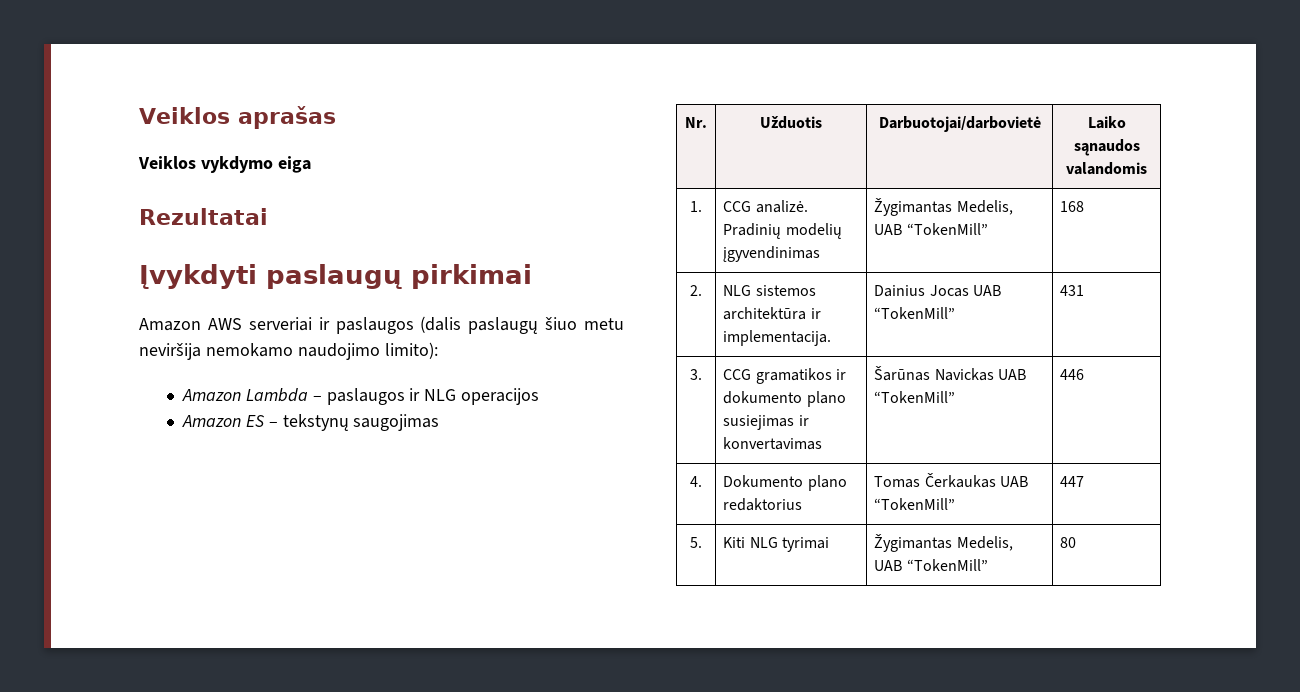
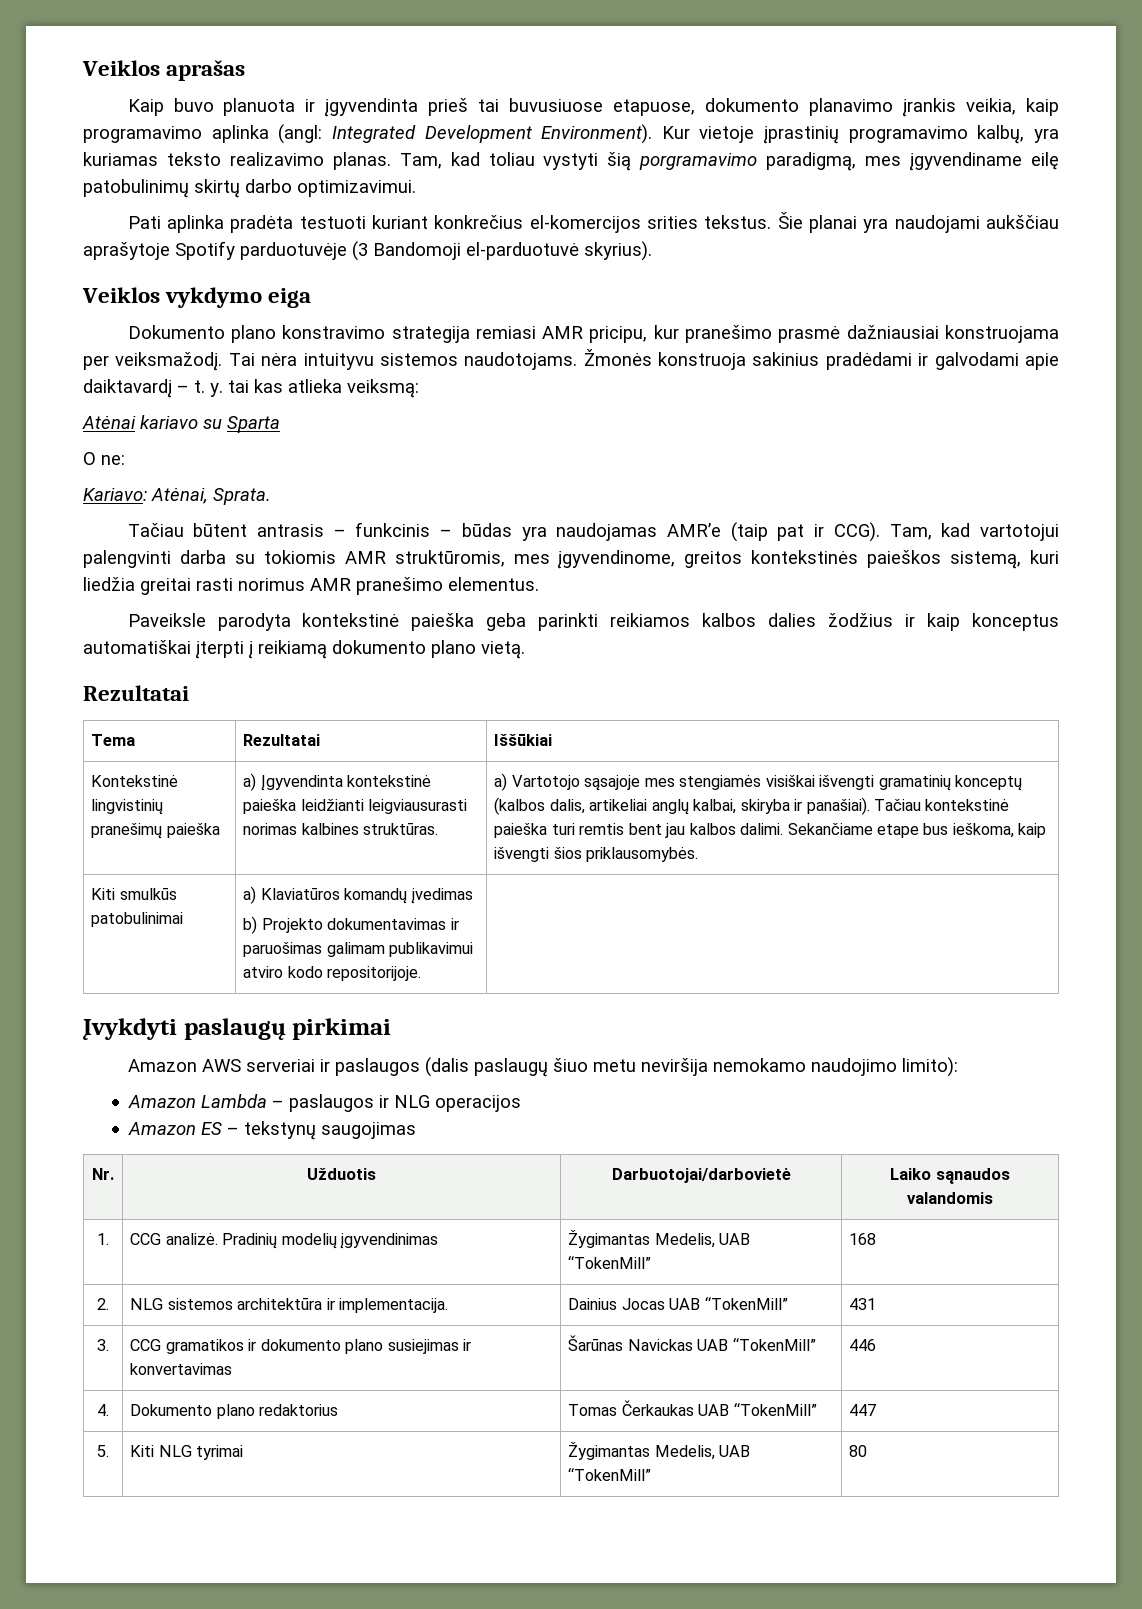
+ Kaip buvo planuota ir įgyvendinta prieš tai buvusiuose etapuose, dokumento planavimo įrankis veikia, kaip programavimo aplinka (angl: Integrated Development Environment). Kur vietoje įprastinių programavimo kalbų, yra kuriamas teksto realizavimo planas. Tam, kad toliau vystyti šią porgramavimo paradigmą, mes įgyvendiname eilę patobulinimų skirtų darbo optimizavimui.
+ Pati aplinka pradėta testuoti kuriant konkrečius el-komercijos srities tekstus. Šie planai yra naudojami aukščiau aprašytoje Spotify parduotuvėje (3 Bandomoji el-parduotuvė skyrius).
  Veiklos vykdymo eiga
+ Dokumento plano konstravimo strategija remiasi AMR pricipu, kur pranešimo prasmė dažniausiai konstruojama per veiksmažodį. Tai nėra intuityvu sistemos naudotojams. Žmonės konstruoja sakinius pradėdami ir galvodami apie daiktavardį – t. y. tai kas atlieka veiksmą:
+ Atėnai kariavo su Sparta
+ O ne:
+ Kariavo: Atėnai, Sprata.
+ Tačiau būtent antrasis – funkcinis – būdas yra naudojamas AMR’e (taip pat ir CCG). Tam, kad vartotojui palengvinti darba su tokiomis AMR struktūromis, mes įgyvendinome, greitos kontekstinės paieškos sistemą, kuri liedžia greitai rasti norimus AMR pranešimo elementus.
+ Paveiksle parodyta kontekstinė paieška geba parinkti reikiamos kalbos dalies žodžius ir kaip konceptus automatiškai įterpti į reikiamą dokumento plano vietą.
  Rezultatai
+ Tema | Rezultatai | Iššūkiai
+ Kontekstinė lingvistinių pranešimų paieška | a) Įgyvendinta kontekstinė paieška leidžianti leigviausurasti norimas kalbines struktūras. | a) Vartotojo sąsajoje mes stengiamės visiškai išvengti gramatinių konceptų (kalbos dalis, artikeliai anglų kalbai, skiryba ir panašiai). Tačiau kontekstinė paieška turi remtis bent jau kalbos dalimi. Sekančiame etape bus ieškoma, kaip išvengti šios priklausomybės.
+ Kiti smulkūs patobulinimai | a) Klaviatūros komandų įvedimas
+ b) Projekto dokumentavimas ir paruošimas galimam publikavimui atviro kodo repositorijoje. |

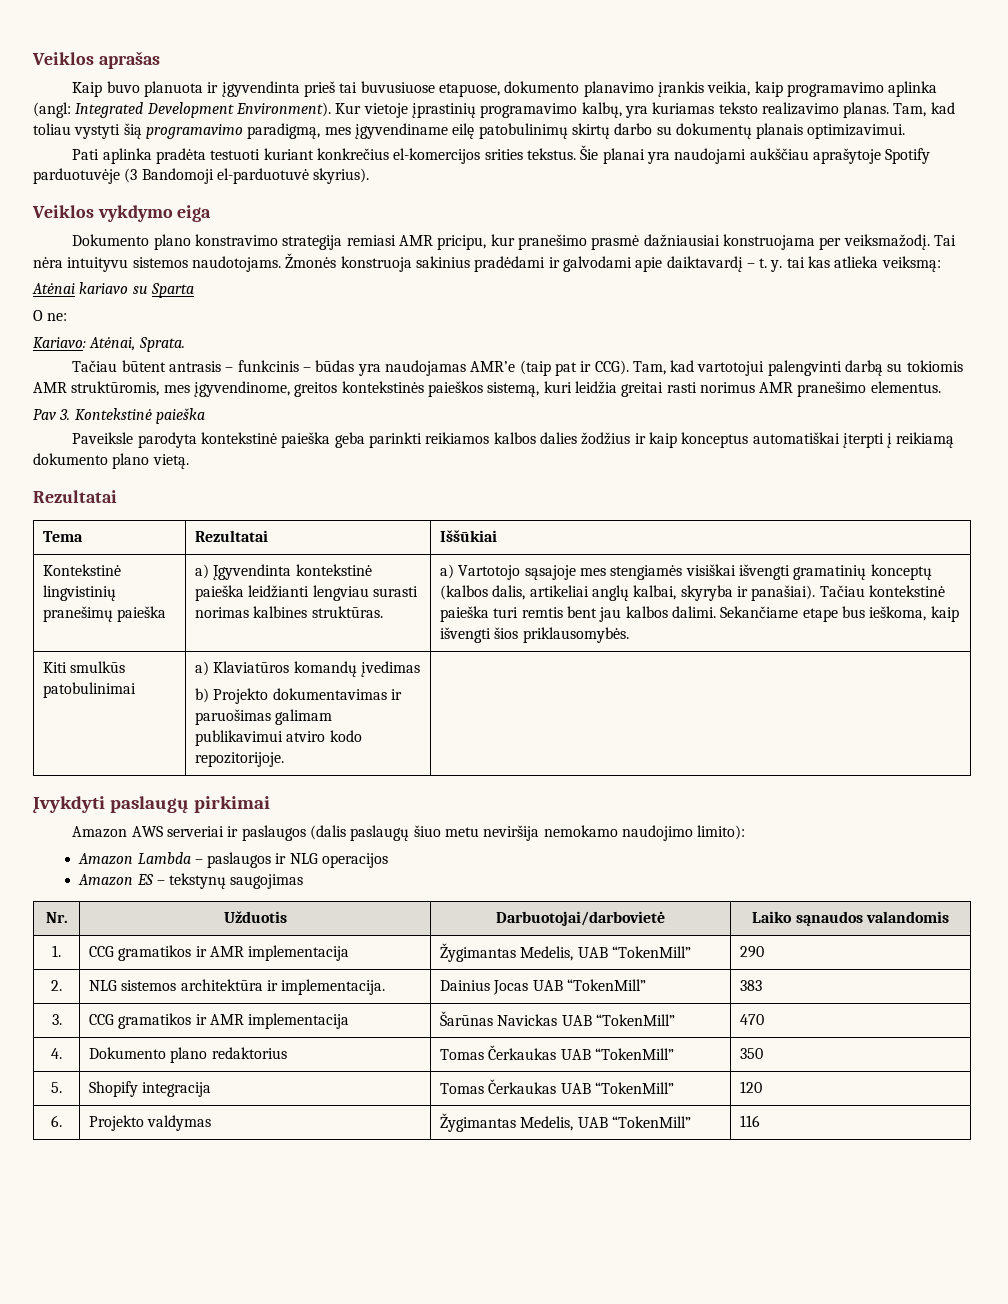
- Tam, kad toliau vystyti šią porgramavimo paradigmą, mes įgyvendiname eilę patobulinimų skirtų darbo optimizavimui.
+ Tam, kad toliau vystyti šią programavimo paradigmą, mes įgyvendiname eilę patobulinimų skirtų darbo su dokumentų planais optimizavimui.
- Tam, kad vartotojui palengvinti darba su tokiomis AMR struktūromis, mes įgyvendinome, greitos kontekstinės paieškos sistemą, kuri liedžia greitai rasti norimus AMR pranešimo elementus.
+ Tam, kad vartotojui palengvinti darbą su tokiomis AMR struktūromis, mes įgyvendinome, greitos kontekstinės paieškos sistemą, kuri leidžia greitai rasti norimus AMR pranešimo elementus.
+ Pav 3. Kontekstinė paieška
- a) Įgyvendinta kontekstinė paieška leidžianti leigviausurasti norimas kalbines struktūras.
+ a) Įgyvendinta kontekstinė paieška leidžianti lengviau surasti norimas kalbines struktūras.
- a) Vartotojo sąsajoje mes stengiamės visiškai išvengti gramatinių konceptų (kalbos dalis, artikeliai anglų kalbai, skiryba ir panašiai).
+ a) Vartotojo sąsajoje mes stengiamės visiškai išvengti gramatinių konceptų (kalbos dalis, artikeliai anglų kalbai, skyryba ir panašiai).
  Kiti smulkūs patobulinimai | a) Klaviatūros komandų įvedimas
- b) Projekto dokumentavimas ir paruošimas galimam publikavimui atviro kodo repositorijoje. |
+ b) Projekto dokumentavimas ir paruošimas galimam publikavimui atviro kodo repozitorijoje. |
- 1. | CCG analizė. Pradinių modelių įgyvendinimas | Žygimantas Medelis, UAB “TokenMill” | 168
+ 1. | CCG gramatikos ir AMR implementacija | Žygimantas Medelis, UAB “TokenMill” | 290
- 2. | NLG sistemos architektūra ir implementacija. | Dainius Jocas UAB “TokenMill” | 431
+ 2. | NLG sistemos architektūra ir implementacija. | Dainius Jocas UAB “TokenMill” | 383
- 3. | CCG gramatikos ir dokumento plano susiejimas ir konvertavimas | Šarūnas Navickas UAB “TokenMill” | 446
+ 3. | CCG gramatikos ir AMR implementacija | Šarūnas Navickas UAB “TokenMill” | 470
- 4. | Dokumento plano redaktorius | Tomas Čerkaukas UAB “TokenMill” | 447
+ 4. | Dokumento plano redaktorius | Tomas Čerkaukas UAB “TokenMill” | 350
- 5. | Kiti NLG tyrimai | Žygimantas Medelis, UAB “TokenMill” | 80
+ 5. | Shopify integracija | Tomas Čerkaukas UAB “TokenMill” | 120
+ 6. | Projekto valdymas | Žygimantas Medelis, UAB “TokenMill” | 116

